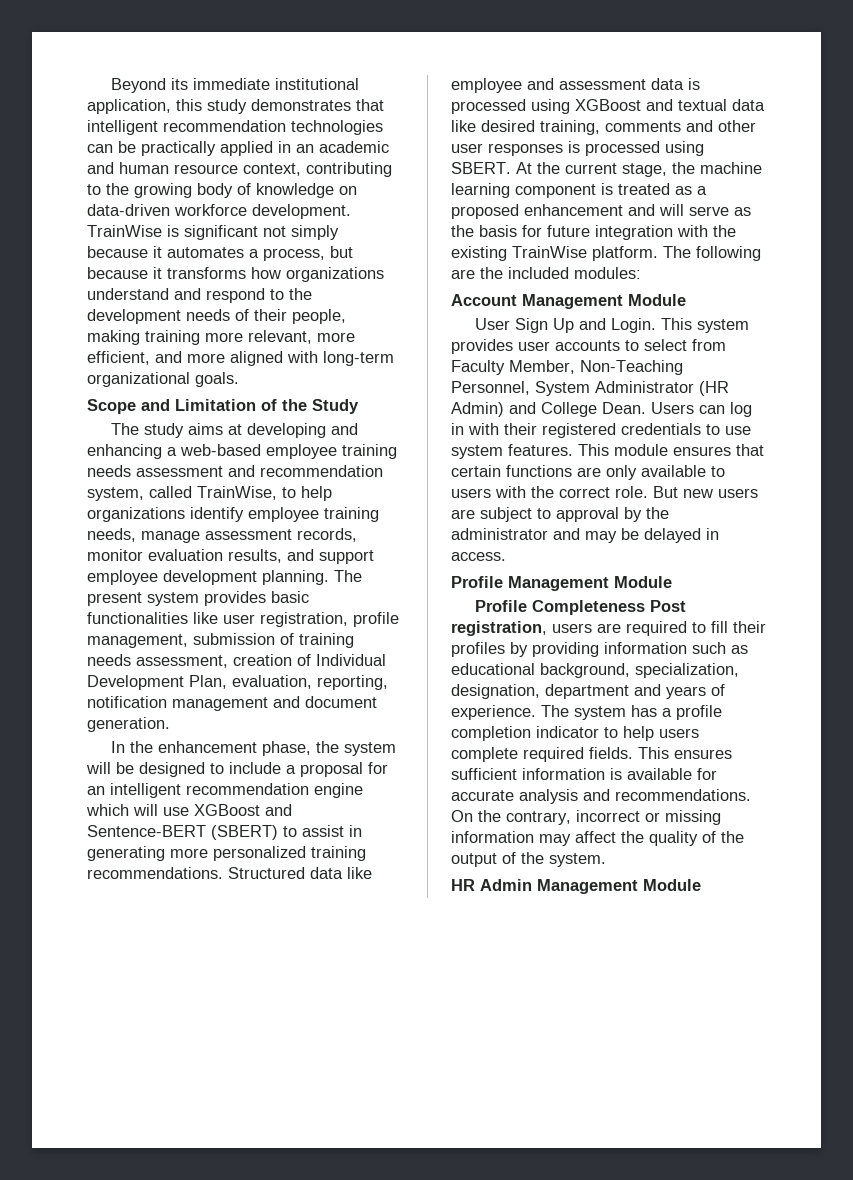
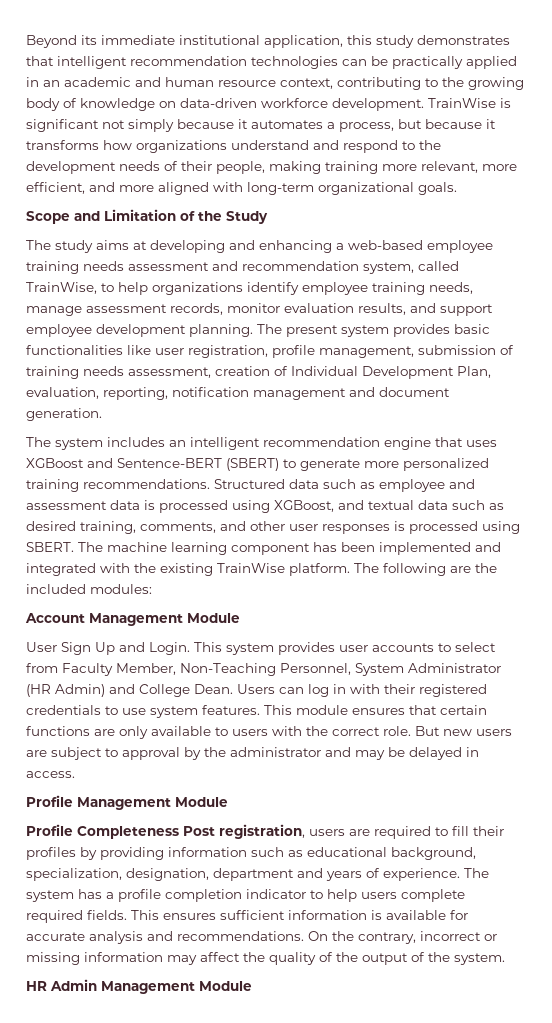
- In the enhancement phase, the system will be designed to include a proposal for an intelligent recommendation engine which will use XGBoost and Sentence-BERT (SBERT) to assist in generating more personalized training recommendations.
+ The system includes an intelligent recommendation engine that uses XGBoost and Sentence-BERT (SBERT) to generate more personalized training recommendations.
- Structured data like employee and assessment data is processed using XGBoost and textual data like desired training, comments and other user responses is processed using SBERT.
+ Structured data such as employee and assessment data is processed using XGBoost, and textual data such as desired training, comments, and other user responses is processed using SBERT.
- At the current stage, the machine learning component is treated as a proposed enhancement and will serve as the basis for future integration with the existing TrainWise platform.
+ The machine learning component has been implemented and integrated with the existing TrainWise platform.

